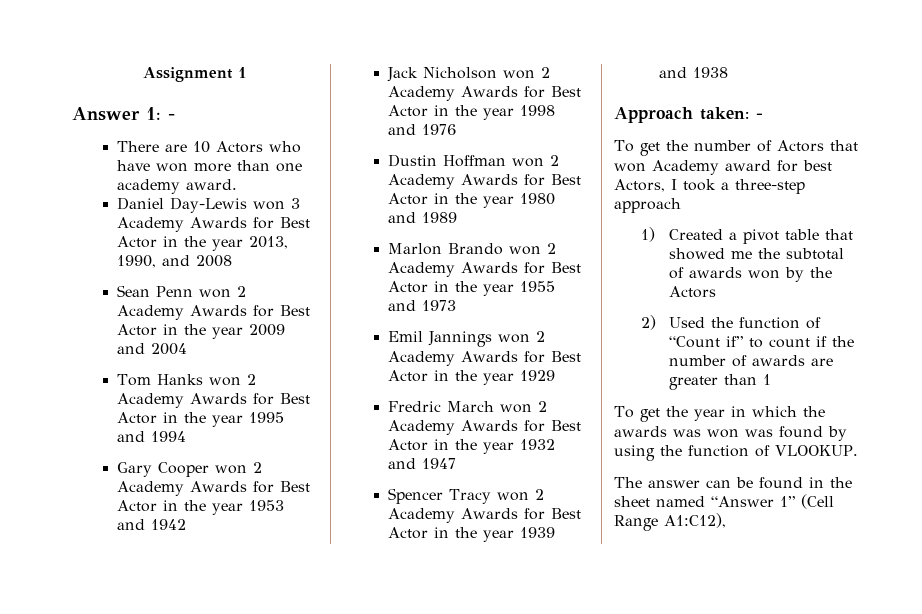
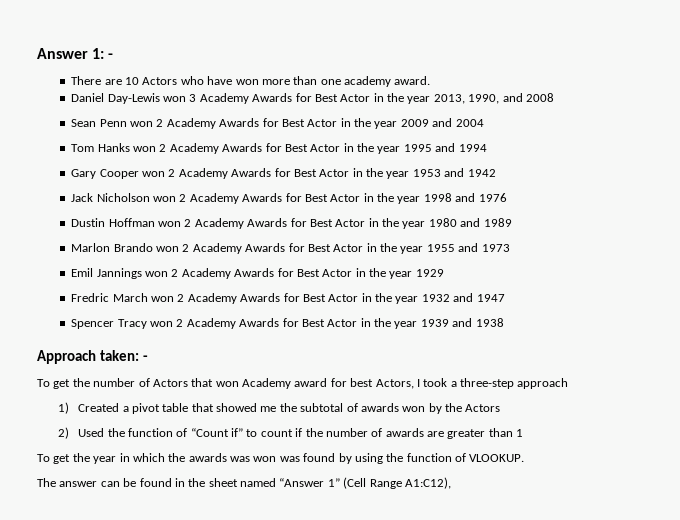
- Assignment 1

